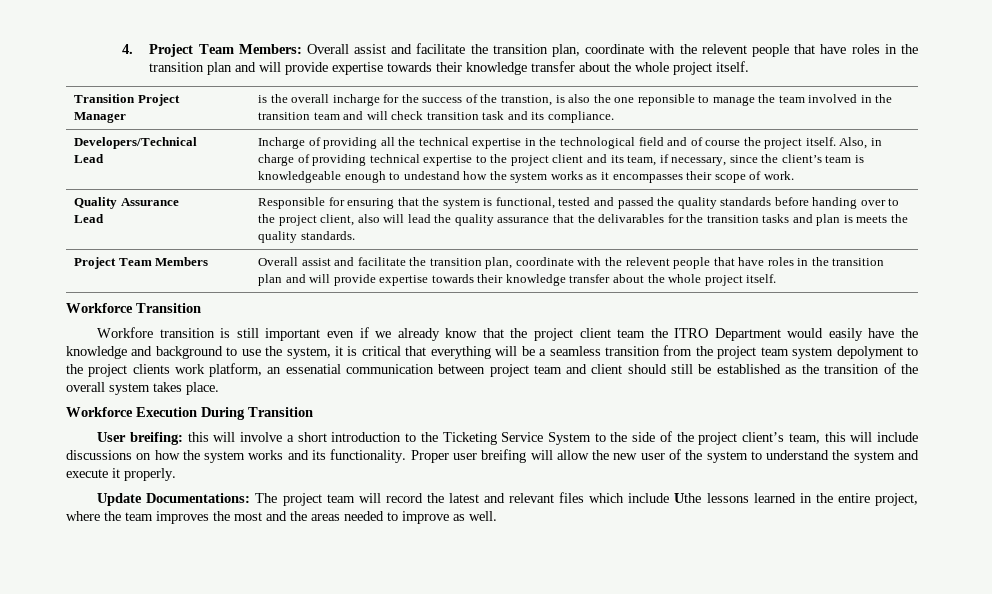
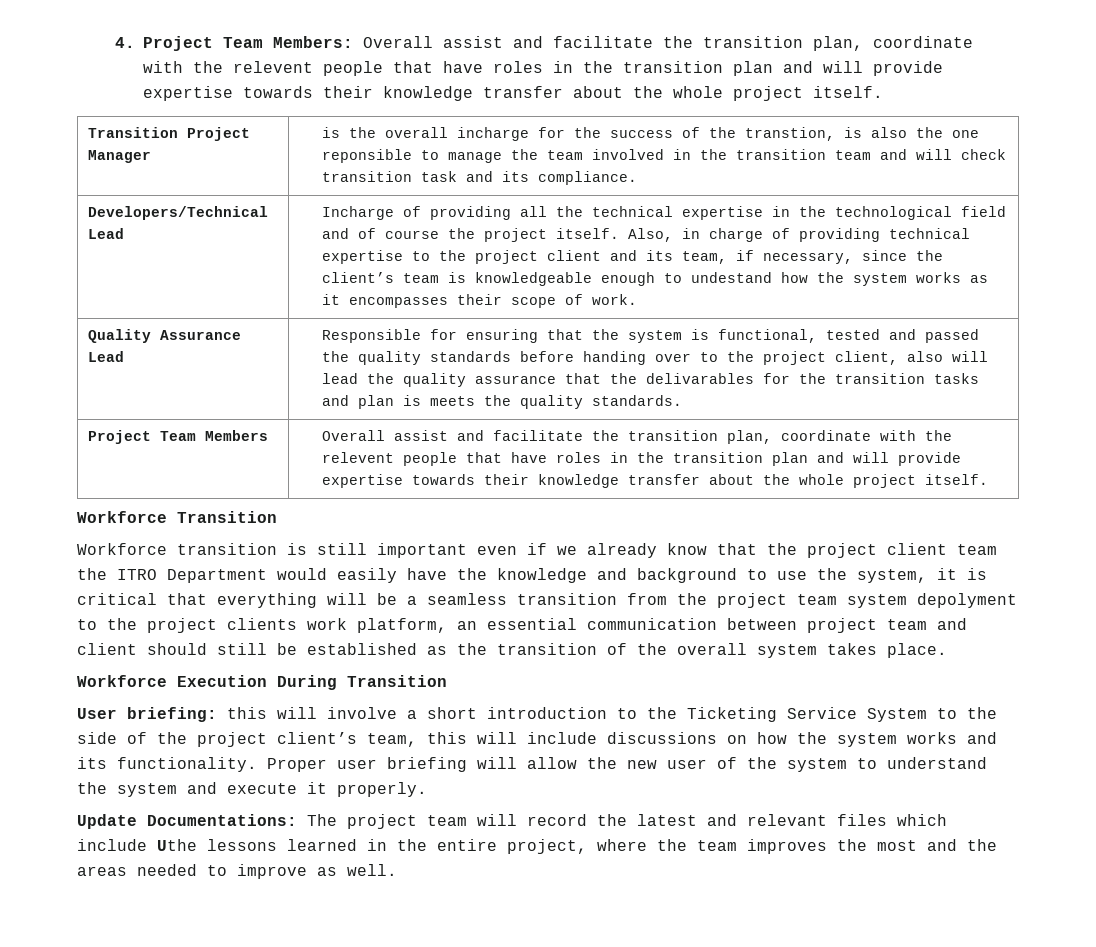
- Workfore transition is still important even if we already know that the project client team the ITRO Department would easily have the knowledge and background to use the system, it is critical that everything will be a seamless transition from the project team system depolyment to the project clients work platform, an essenatial communication between project team and client should still be established as the transition of the overall system takes place.
+ Workforce transition is still important even if we already know that the project client team the ITRO Department would easily have the knowledge and background to use the system, it is critical that everything will be a seamless transition from the project team system depolyment to the project clients work platform, an essential communication between project team and client should still be established as the transition of the overall system takes place.
- User breifing: this will involve a short introduction to the Ticketing Service System to the side of the project client’s team, this will include discussions on how the system works and its functionality.
+ User briefing: this will involve a short introduction to the Ticketing Service System to the side of the project client’s team, this will include discussions on how the system works and its functionality.
- Proper user breifing will allow the new user of the system to understand the system and execute it properly.
+ Proper user briefing will allow the new user of the system to understand the system and execute it properly.

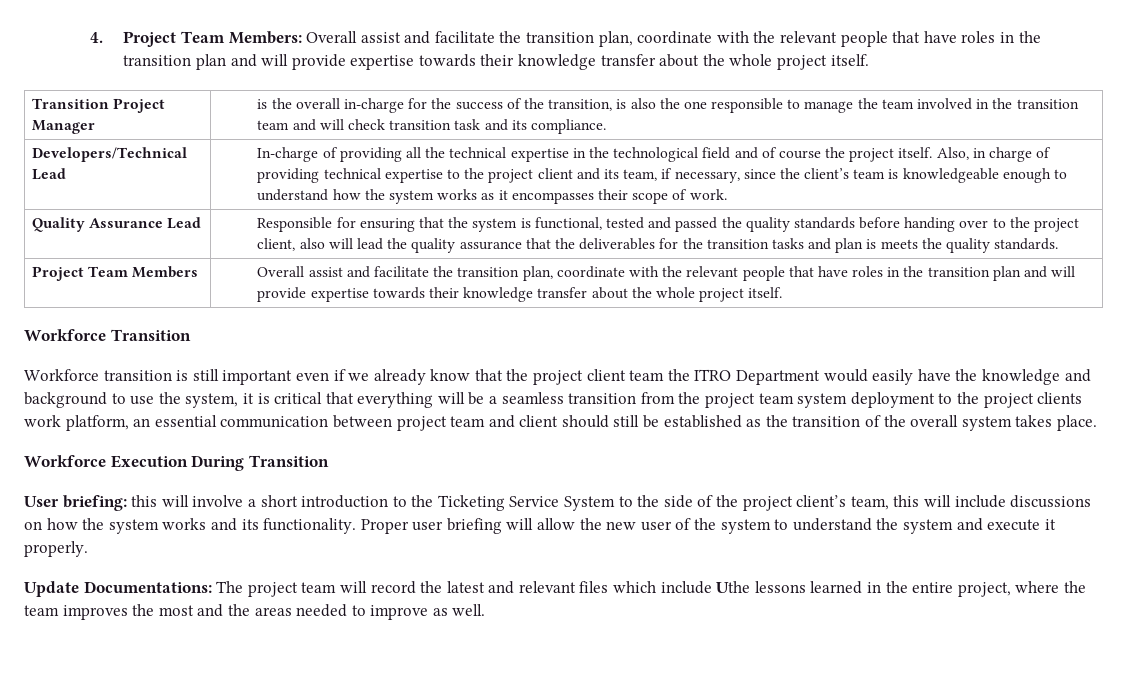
- 4. Project Team Members: Overall assist and facilitate the transition plan, coordinate with the relevent people that have roles in the transition plan and will provide expertise towards their knowledge transfer about the whole project itself.
+ 4. Project Team Members: Overall assist and facilitate the transition plan, coordinate with the relevant people that have roles in the transition plan and will provide expertise towards their knowledge transfer about the whole project itself.
- Transition Project Manager | is the overall incharge for the success of the transtion, is also the one reponsible to manage the team involved in the transition team and will check transition task and its compliance.
+ Transition Project Manager | is the overall in-charge for the success of the transition, is also the one responsible to manage the team involved in the transition team and will check transition task and its compliance.
- Incharge of providing all the technical expertise in the technological field and of course the project itself.
+ In-charge of providing all the technical expertise in the technological field and of course the project itself.
- Also, in charge of providing technical expertise to the project client and its team, if necessary, since the client’s team is knowledgeable enough to undestand how the system works as it encompasses their scope of work.
+ Also, in charge of providing technical expertise to the project client and its team, if necessary, since the client’s team is knowledgeable enough to understand how the system works as it encompasses their scope of work.
- Responsible for ensuring that the system is functional, tested and passed the quality standards before handing over to the project client, also will lead the quality assurance that the delivarables for the transition tasks and plan is meets the quality standards.
+ Responsible for ensuring that the system is functional, tested and passed the quality standards before handing over to the project client, also will lead the quality assurance that the deliverables for the transition tasks and plan is meets the quality standards.
- Project Team Members | Overall assist and facilitate the transition plan, coordinate with the relevent people that have roles in the transition plan and will provide expertise towards their knowledge transfer about the whole project itself.
+ Project Team Members | Overall assist and facilitate the transition plan, coordinate with the relevant people that have roles in the transition plan and will provide expertise towards their knowledge transfer about the whole project itself.
- Workforce transition is still important even if we already know that the project client team the ITRO Department would easily have the knowledge and background to use the system, it is critical that everything will be a seamless transition from the project team system depolyment to the project clients work platform, an essential communication between project team and client should still be established as the transition of the overall system takes place.
+ Workforce transition is still important even if we already know that the project client team the ITRO Department would easily have the knowledge and background to use the system, it is critical that everything will be a seamless transition from the project team system deployment to the project clients work platform, an essential communication between project team and client should still be established as the transition of the overall system takes place.

